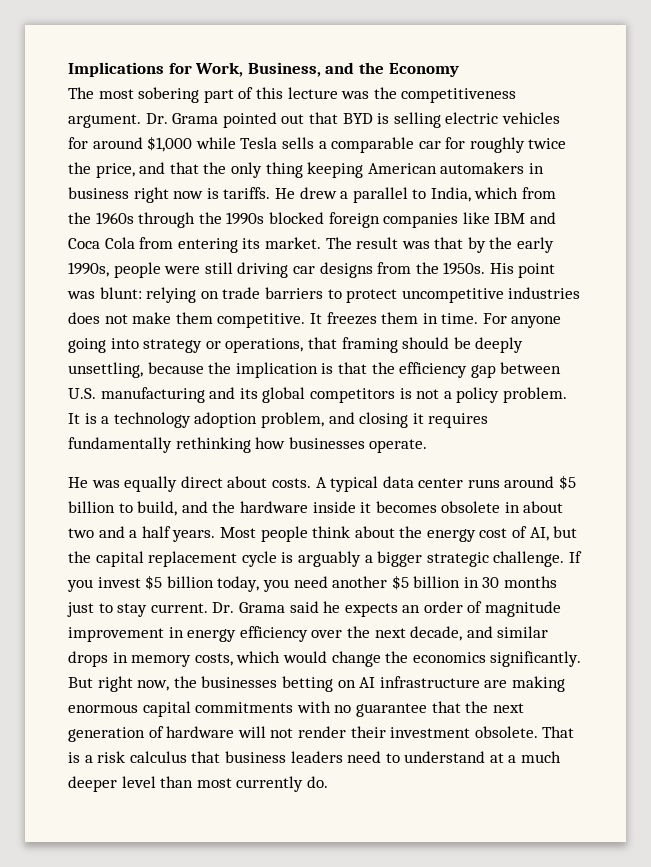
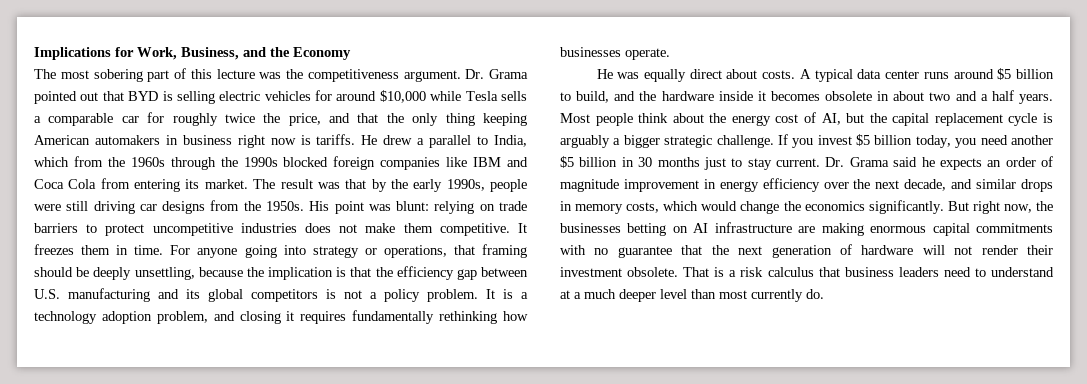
- Dr. Grama pointed out that BYD is selling electric vehicles for around $1,000 while Tesla sells a comparable car for roughly twice the price, and that the only thing keeping American automakers in business right now is tariffs.
+ Dr. Grama pointed out that BYD is selling electric vehicles for around $10,000 while Tesla sells a comparable car for roughly twice the price, and that the only thing keeping American automakers in business right now is tariffs.

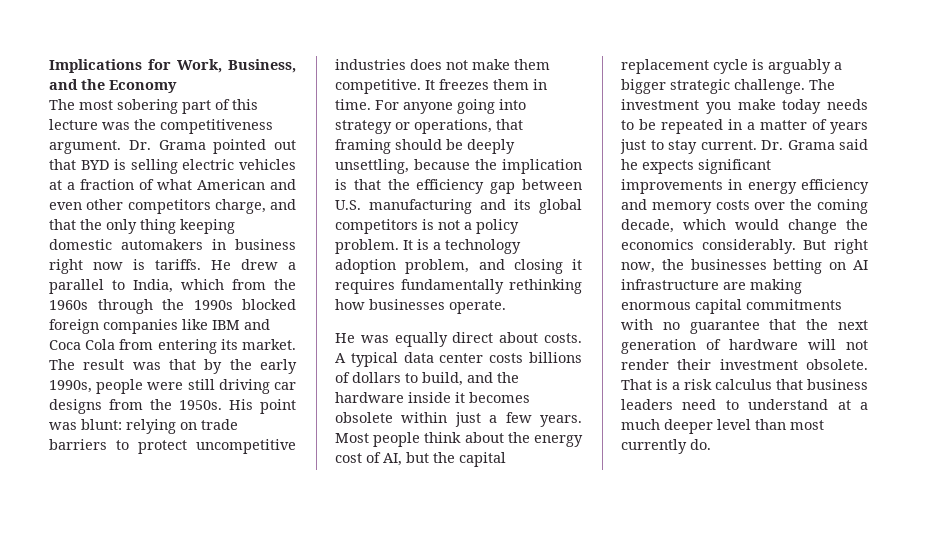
- Dr. Grama pointed out that BYD is selling electric vehicles for around $10,000 while Tesla sells a comparable car for roughly twice the price, and that the only thing keeping American automakers in business right now is tariffs.
+ Dr. Grama pointed out that BYD is selling electric vehicles at a fraction of what American and even other competitors charge, and that the only thing keeping domestic automakers in business right now is tariffs.
- A typical data center runs around $5 billion to build, and the hardware inside it becomes obsolete in about two and a half years.
+ A typical data center costs billions of dollars to build, and the hardware inside it becomes obsolete within just a few years.
- If you invest $5 billion today, you need another $5 billion in 30 months just to stay current.
+ The investment you make today needs to be repeated in a matter of years just to stay current.
- Dr. Grama said he expects an order of magnitude improvement in energy efficiency over the next decade, and similar drops in memory costs, which would change the economics significantly.
+ Dr. Grama said he expects significant improvements in energy efficiency and memory costs over the coming decade, which would change the economics considerably.

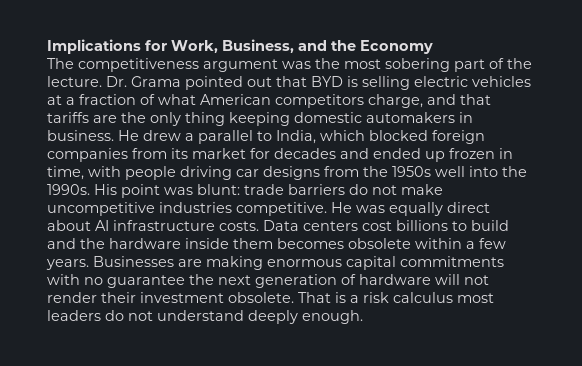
- The most sobering part of this lecture was the competitiveness argument.
+ The competitiveness argument was the most sobering part of the lecture.
- Dr. Grama pointed out that BYD is selling electric vehicles at a fraction of what American and even other competitors charge, and that the only thing keeping domestic automakers in business right now is tariffs.
+ Dr. Grama pointed out that BYD is selling electric vehicles at a fraction of what American competitors charge, and that tariffs are the only thing keeping domestic automakers in business.
- He drew a parallel to India, which from the 1960s through the 1990s blocked foreign companies like IBM and Coca Cola from entering its market. The result was that by the early 1990s, people were still driving car designs from the 1950s. His point was blunt: relying on trade barriers to protect uncompetitive industries does not make them competitive. It freezes them in time. For anyone going into strategy or operations, that framing should be deeply unsettling, because the implication is that the efficiency gap between U.S. manufacturing and its global competitors is not a policy problem. It is a technology adoption problem, and closing it requires fundamentally rethinking how businesses operate.
- He was equally direct about costs. A typical data center costs billions of dollars to build, and the hardware inside it becomes obsolete within just a few years.
+ He drew a parallel to India, which blocked foreign companies from its market for decades and ended up frozen in time, with people driving car designs from the 1950s well into the 1990s. His point was blunt: trade barriers do not make uncompetitive industries competitive. He was equally direct about AI infrastructure costs. Data centers cost billions to build and the hardware inside them becomes obsolete within a few years.
- Most people think about the energy cost of AI, but the capital replacement cycle is arguably a bigger strategic challenge. The investment you make today needs to be repeated in a matter of years just to stay current. Dr. Grama said he expects significant improvements in energy efficiency and memory costs over the coming decade, which would change the economics considerably. But right now, the businesses betting on AI infrastructure are making enormous capital commitments with no guarantee that the next generation of hardware will not render their investment obsolete.
+ Businesses are making enormous capital commitments with no guarantee the next generation of hardware will not render their investment obsolete.
- That is a risk calculus that business leaders need to understand at a much deeper level than most currently do.
+ That is a risk calculus most leaders do not understand deeply enough.

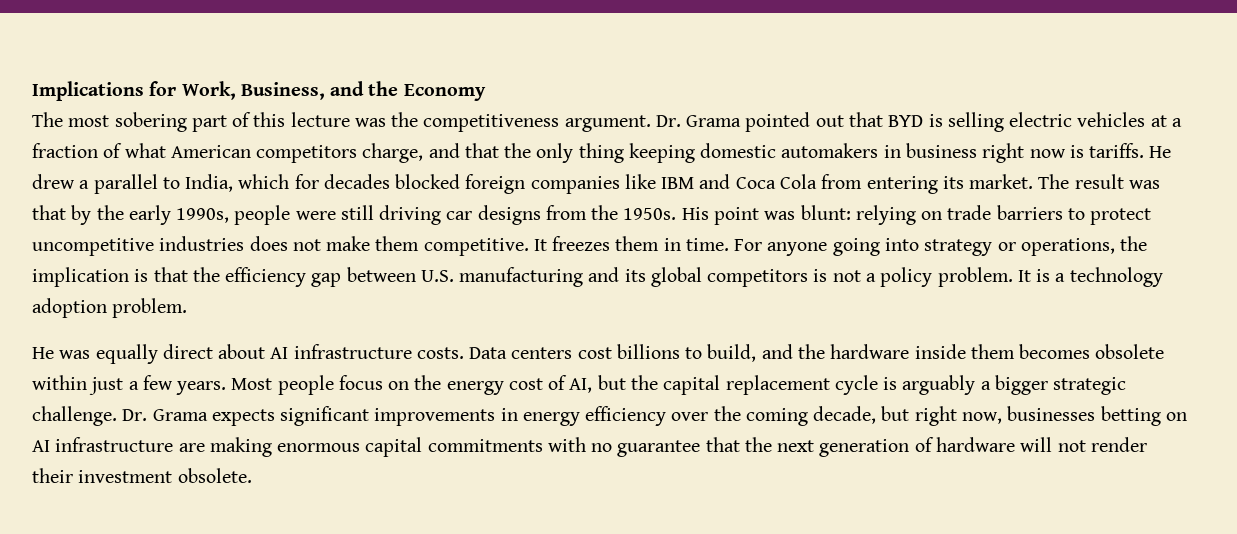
- The competitiveness argument was the most sobering part of the lecture.
+ The most sobering part of this lecture was the competitiveness argument.
- Dr. Grama pointed out that BYD is selling electric vehicles at a fraction of what American competitors charge, and that tariffs are the only thing keeping domestic automakers in business.
+ Dr. Grama pointed out that BYD is selling electric vehicles at a fraction of what American competitors charge, and that the only thing keeping domestic automakers in business right now is tariffs.
- He drew a parallel to India, which blocked foreign companies from its market for decades and ended up frozen in time, with people driving car designs from the 1950s well into the 1990s. His point was blunt: trade barriers do not make uncompetitive industries competitive. He was equally direct about AI infrastructure costs.
+ He drew a parallel to India, which for decades blocked foreign companies like IBM and Coca Cola from entering its market. The result was that by the early 1990s, people were still driving car designs from the 1950s. His point was blunt: relying on trade barriers to protect uncompetitive industries does not make them competitive. It freezes them in time. For anyone going into strategy or operations, the implication is that the efficiency gap between U.S. manufacturing and its global competitors is not a policy problem. It is a technology adoption problem.
+ He was equally direct about AI infrastructure costs.
- Data centers cost billions to build and the hardware inside them becomes obsolete within a few years.
+ Data centers cost billions to build, and the hardware inside them becomes obsolete within just a few years.
- Businesses are making enormous capital commitments with no guarantee the next generation of hardware will not render their investment obsolete. That is a risk calculus most leaders do not understand deeply enough.
+ Most people focus on the energy cost of AI, but the capital replacement cycle is arguably a bigger strategic challenge. Dr. Grama expects significant improvements in energy efficiency over the coming decade, but right now, businesses betting on AI infrastructure are making enormous capital commitments with no guarantee that the next generation of hardware will not render their investment obsolete.

